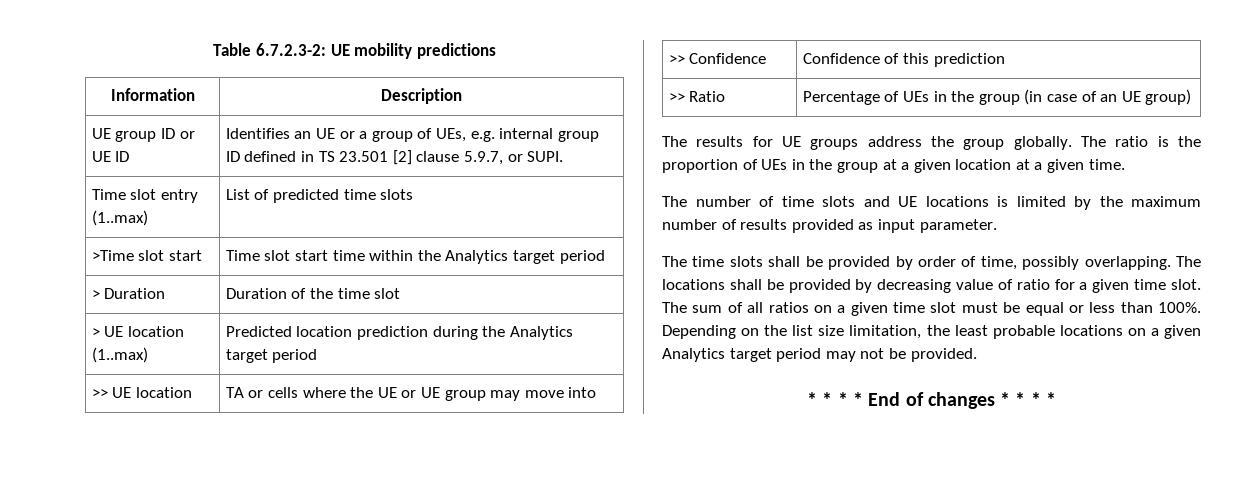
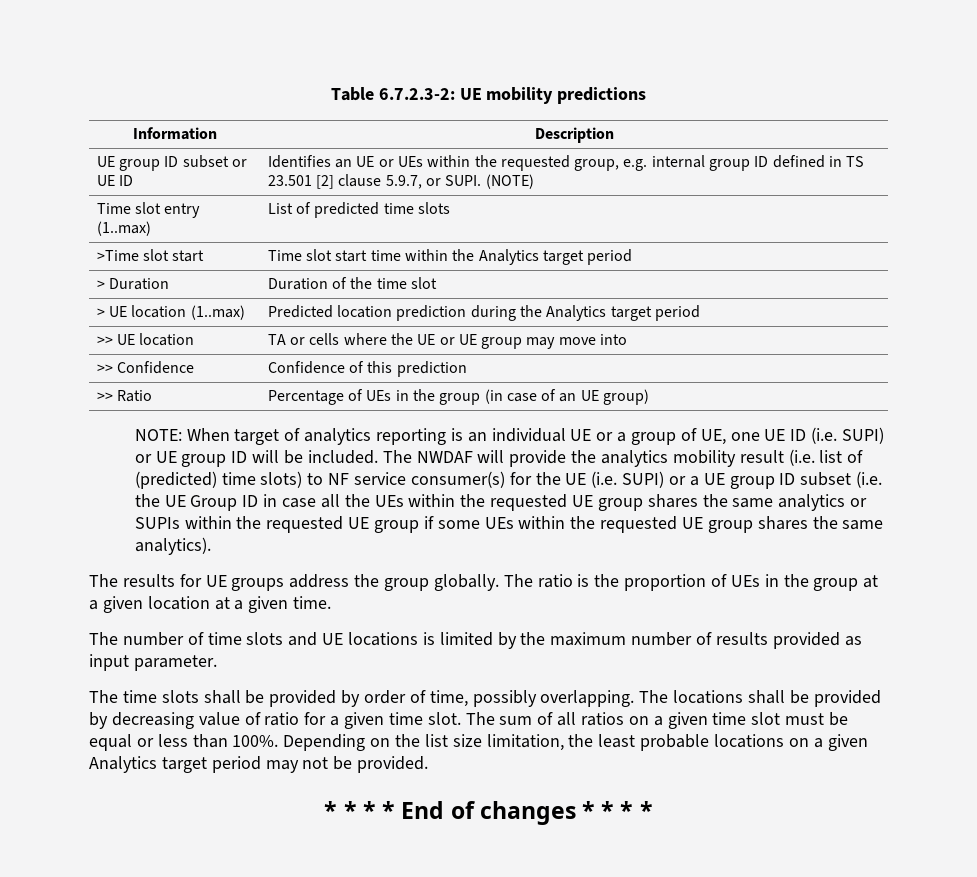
- UE group ID or UE ID | Identifies an UE or a group of UEs, e.g. internal group ID defined in TS 23.501 [2] clause 5.9.7, or SUPI.
+ UE group ID subset or UE ID | Identifies an UE or UEs within the requested group, e.g. internal group ID defined in TS 23.501 [2] clause 5.9.7, or SUPI. (NOTE)
+ NOTE: When target of analytics reporting is an individual UE or a group of UE, one UE ID (i.e. SUPI) or UE group ID will be included. The NWDAF will provide the analytics mobility result (i.e. list of (predicted) time slots) to NF service consumer(s) for the UE (i.e. SUPI) or a UE group ID subset (i.e. the UE Group ID in case all the UEs within the requested UE group shares the same analytics or SUPIs within the requested UE group if some UEs within the requested UE group shares the same analytics).

